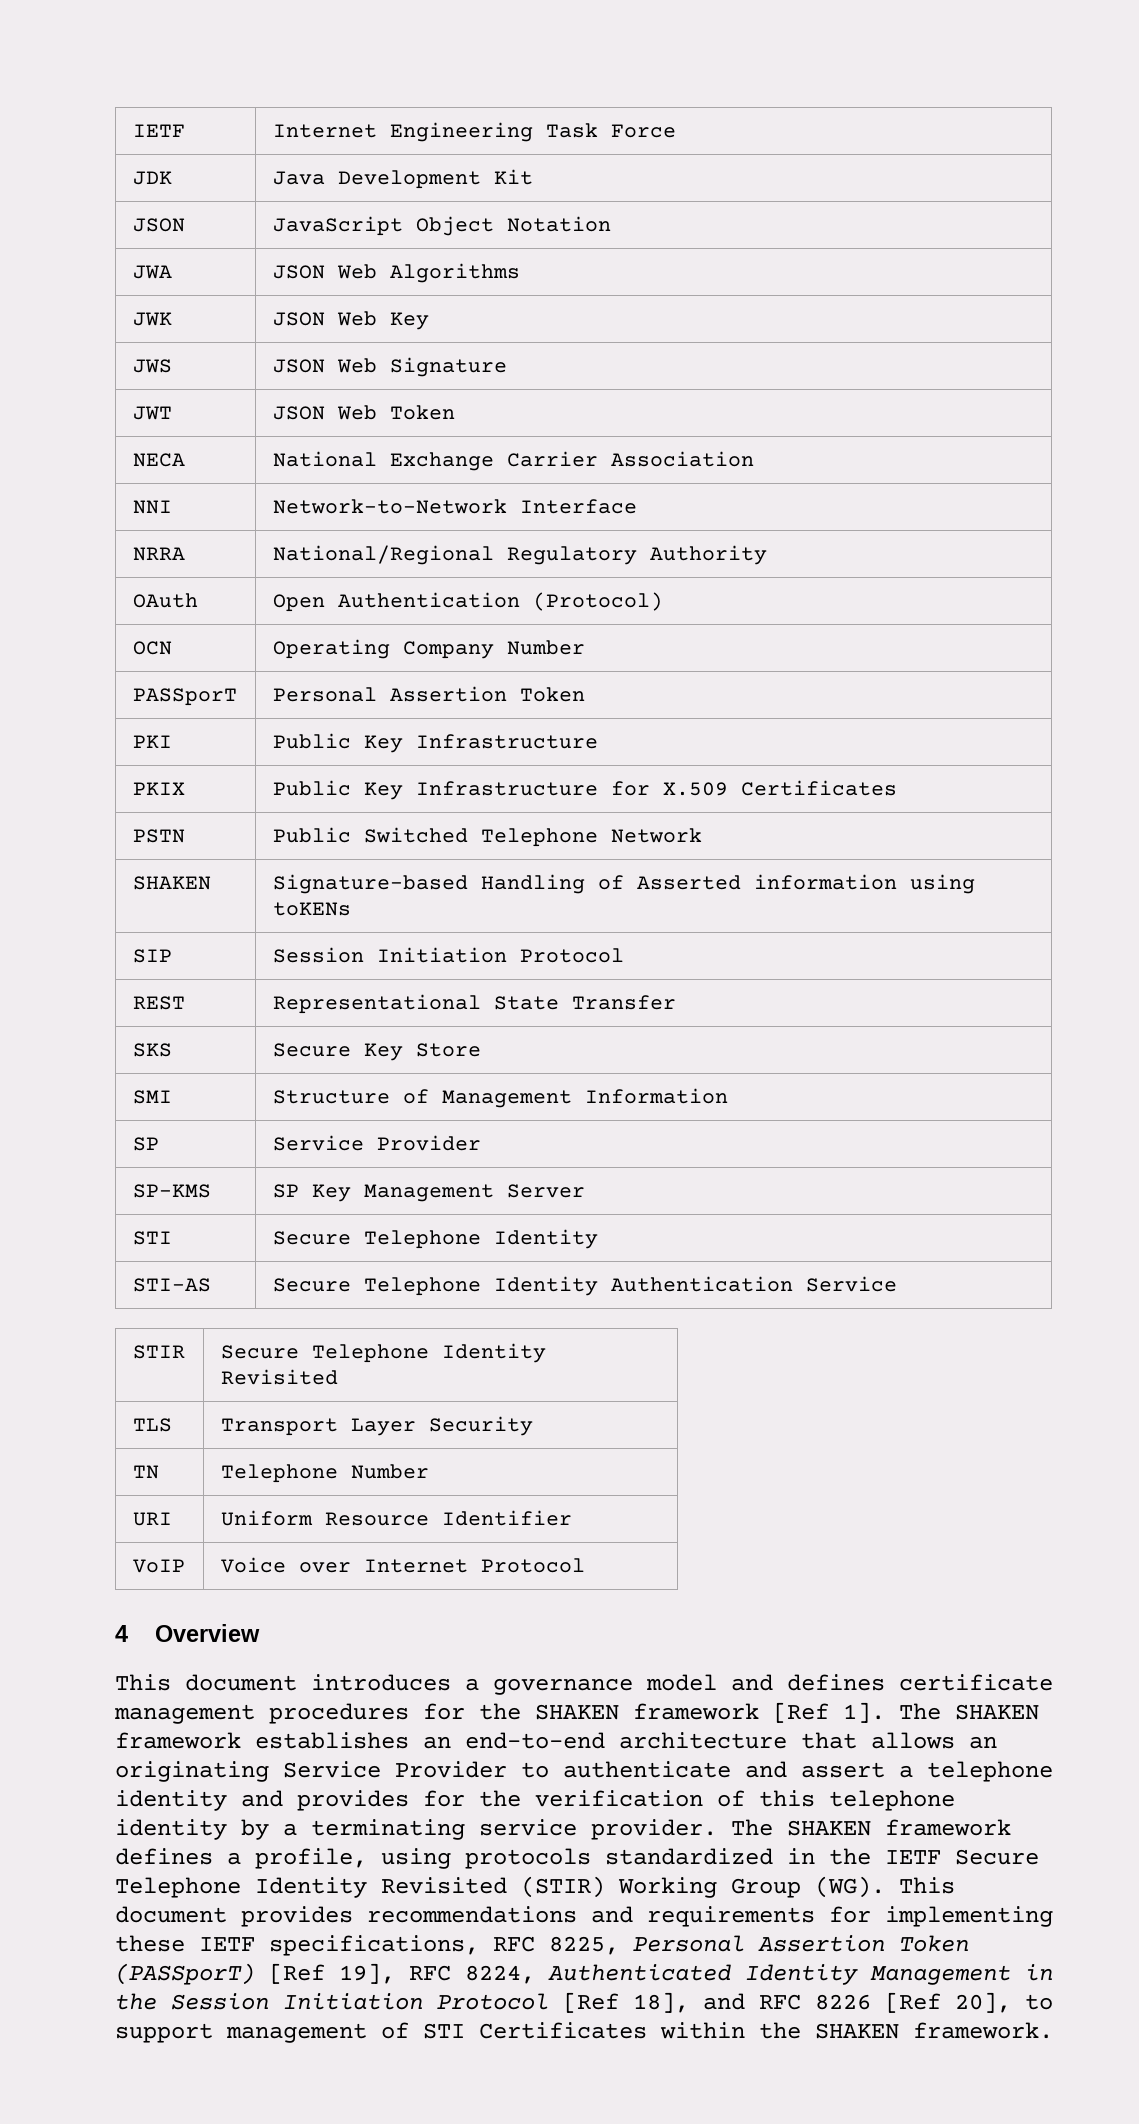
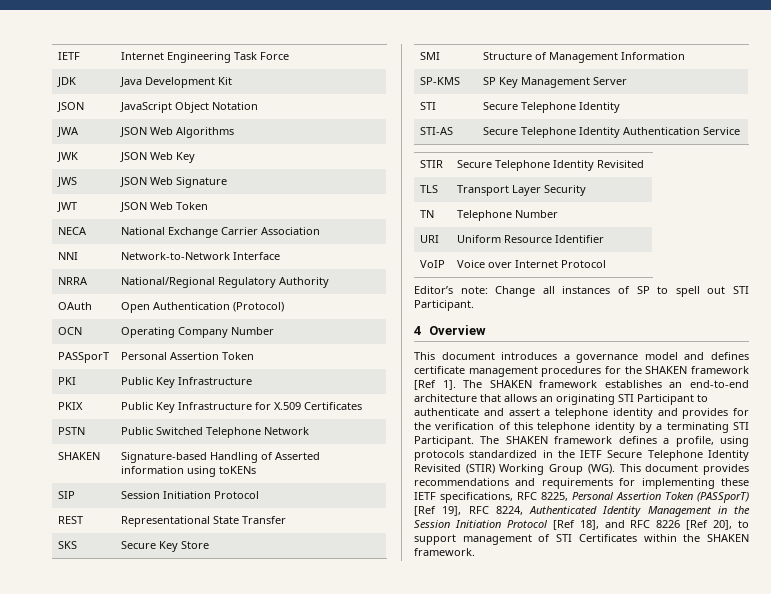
- SP | Service Provider
+ Editor’s note: Change all instances of SP to spell out STI Participant.
- The SHAKEN framework establishes an end-to-end architecture that allows an originating Service Provider to authenticate and assert a telephone identity and provides for the verification of this telephone identity by a terminating service provider.
+ The SHAKEN framework establishes an end-to-end architecture that allows an originating STI Participant to authenticate and assert a telephone identity and provides for the verification of this telephone identity by a terminating STI Participant.

